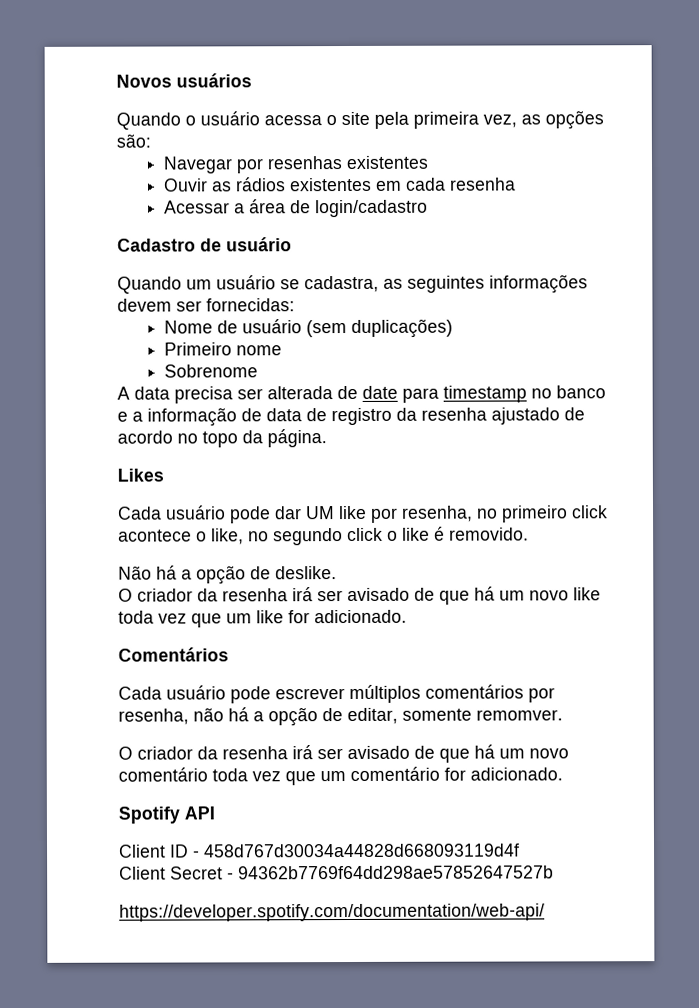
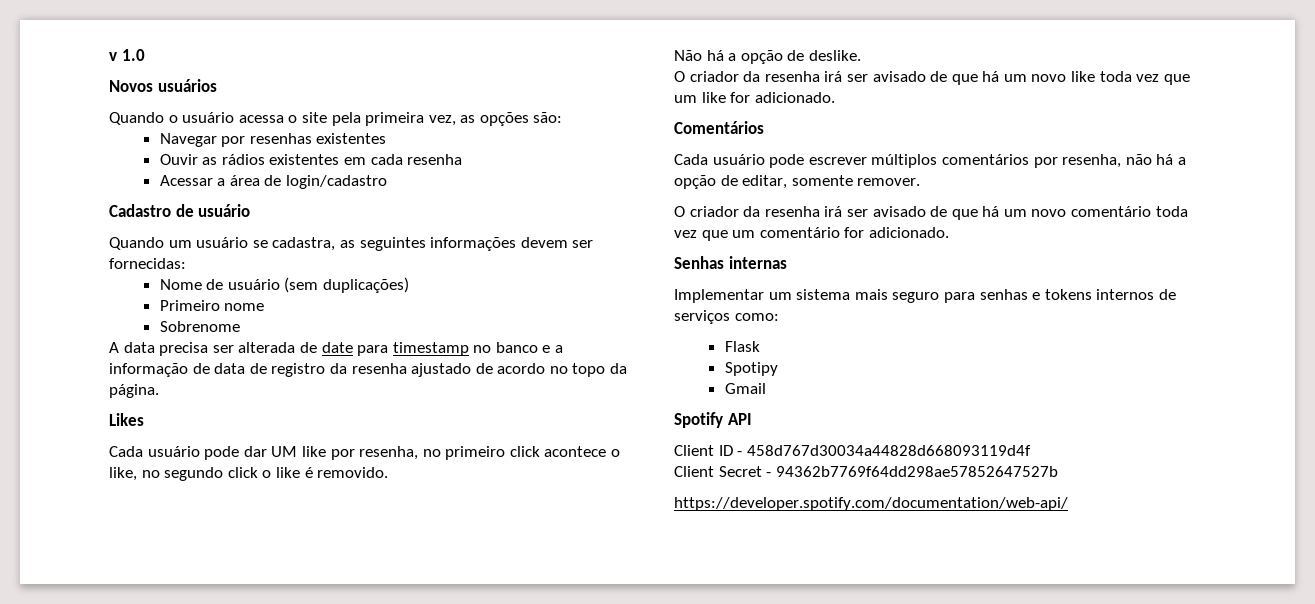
+ v 1.0
- Cada usuário pode escrever múltiplos comentários por resenha, não há a opção de editar, somente remomver.
+ Cada usuário pode escrever múltiplos comentários por resenha, não há a opção de editar, somente remover.
+ Senhas internas
+ Implementar um sistema mais seguro para senhas e tokens internos de serviços como:
+ Flask
+ Spotipy
+ Gmail

